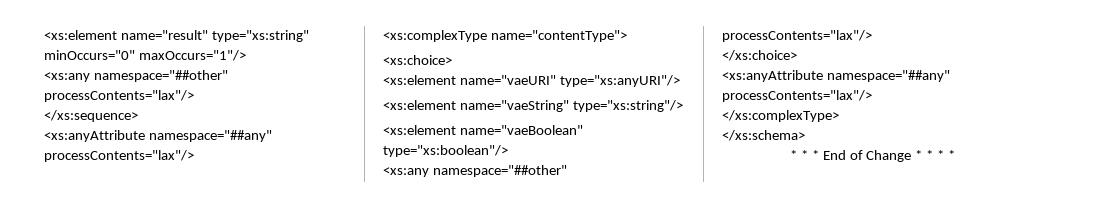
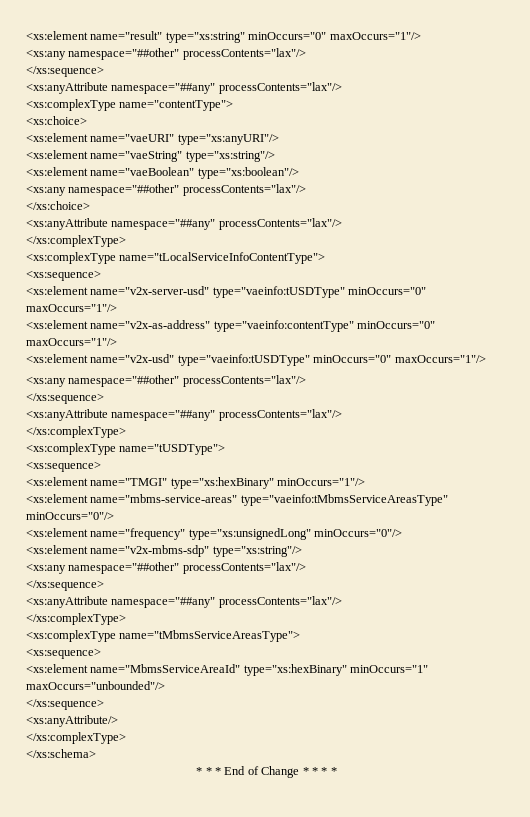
+ <xs:complexType name="tLocalServiceInfoContentType">
+ <xs:sequence>
+ <xs:element name="v2x-server-usd" type="vaeinfo:tUSDType" minOccurs="0" maxOccurs="1"/>
+ <xs:element name="v2x-as-address" type="vaeinfo:contentType" minOccurs="0" maxOccurs="1"/>
+ <xs:element name="v2x-usd" type="vaeinfo:tUSDType" minOccurs="0" maxOccurs="1"/>
+ <xs:any namespace="##other" processContents="lax"/>
+ </xs:sequence>
+ <xs:anyAttribute namespace="##any" processContents="lax"/>
+ </xs:complexType>
+ <xs:complexType name="tUSDType">
+ <xs:sequence>
+ <xs:element name="TMGI" type="xs:hexBinary" minOccurs="1"/>
+ <xs:element name="mbms-service-areas" type="vaeinfo:tMbmsServiceAreasType" minOccurs="0"/>
+ <xs:element name="frequency" type="xs:unsignedLong" minOccurs="0"/>
+ <xs:element name="v2x-mbms-sdp" type="xs:string"/>
+ <xs:any namespace="##other" processContents="lax"/>
+ </xs:sequence>
+ <xs:anyAttribute namespace="##any" processContents="lax"/>
+ </xs:complexType>
+ <xs:complexType name="tMbmsServiceAreasType">
+ <xs:sequence>
+ <xs:element name="MbmsServiceAreaId" type="xs:hexBinary" minOccurs="1" maxOccurs="unbounded"/>
+ </xs:sequence>
+ <xs:anyAttribute/>
+ </xs:complexType>

